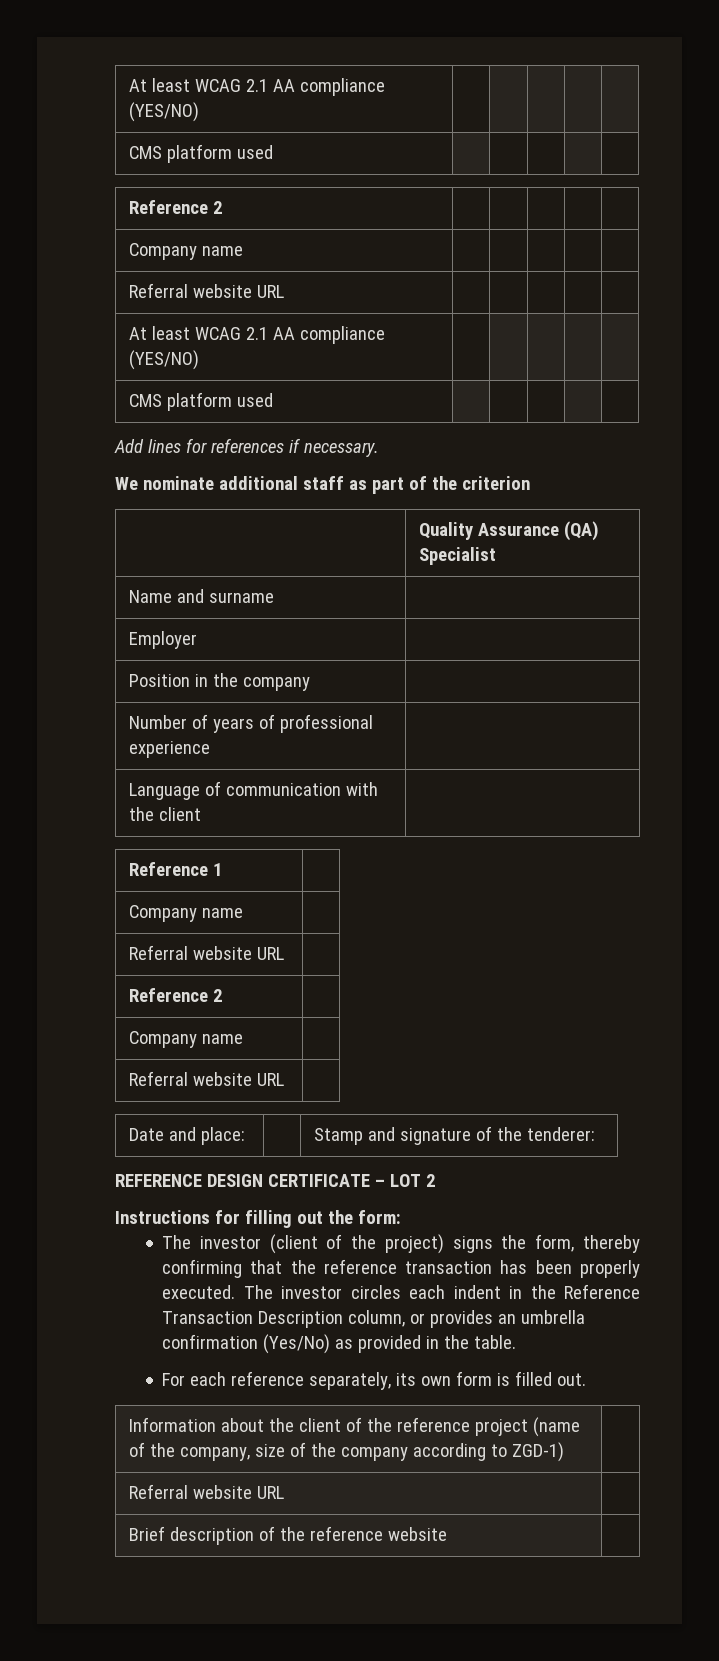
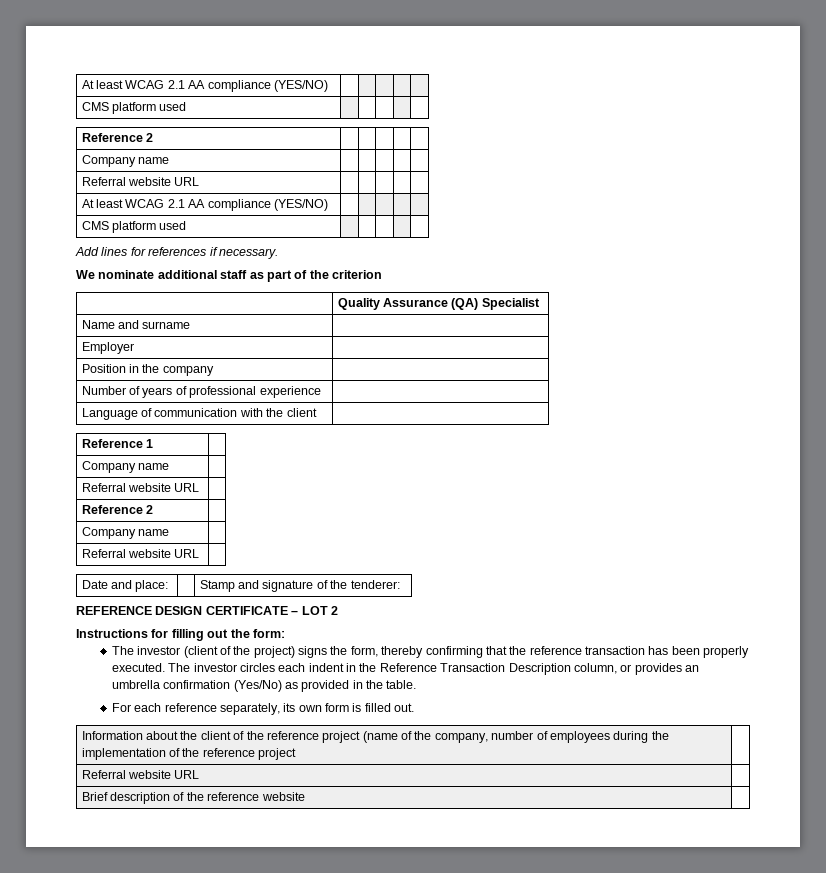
- Information about the client of the reference project (name of the company, size of the company according to ZGD-1) |
+ Information about the client of the reference project (name of the company, number of employees during the implementation of the reference project |

